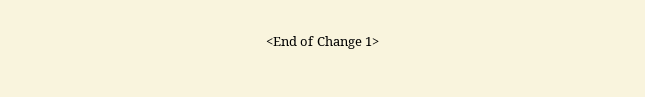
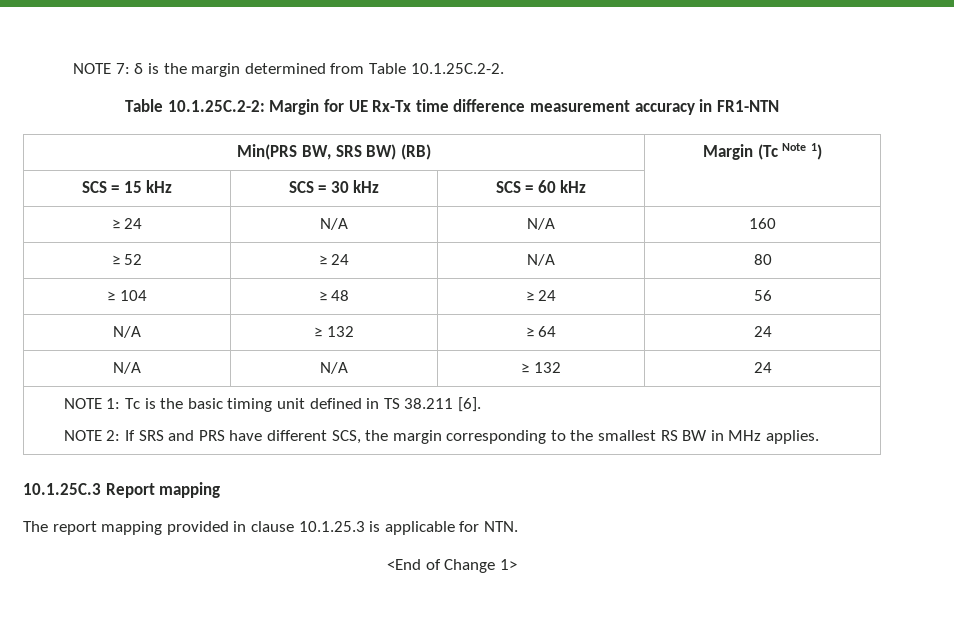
+ NOTE 7: δ is the margin determined from Table 10.1.25C.2-2.
+ Table 10.1.25C.2-2: Margin for UE Rx-Tx time difference measurement accuracy in FR1-NTN
+ Min(PRS BW, SRS BW) (RB) | Margin (Tc Note 1)
+ SCS = 15 kHz | SCS = 30 kHz | SCS = 60 kHz |
+ ≥ 24 | N/A | N/A | 160
+ ≥ 52 | ≥ 24 | N/A | 80
+ ≥ 104 | ≥ 48 | ≥ 24 | 56
+ N/A | ≥ 132 | ≥ 64 | 24
+ N/A | N/A | ≥ 132 | 24
+ NOTE 1: Tc is the basic timing unit defined in TS 38.211 [6].
+ NOTE 2: If SRS and PRS have different SCS, the margin corresponding to the smallest RS BW in MHz applies.
+ 10.1.25C.3 Report mapping
+ The report mapping provided in clause 10.1.25.3 is applicable for NTN.

